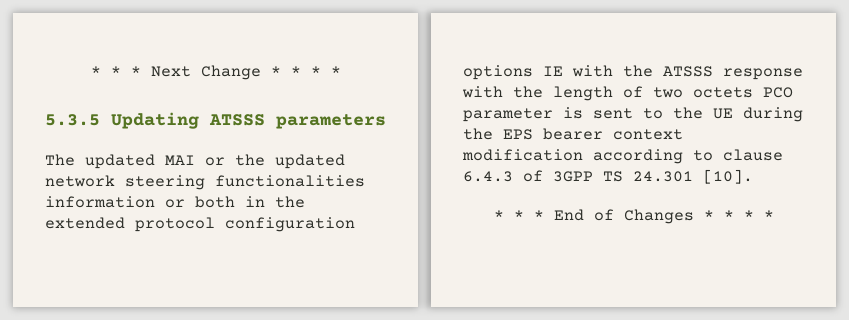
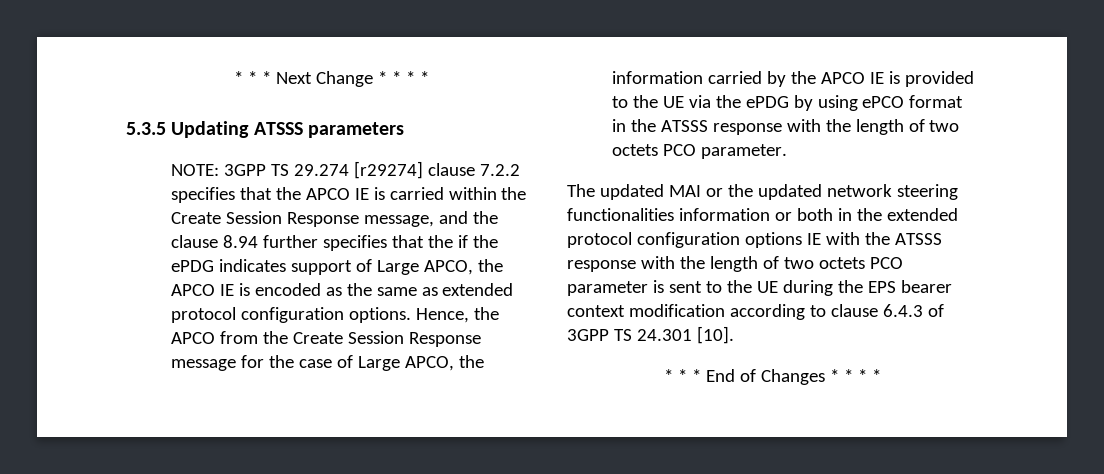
+ NOTE: 3GPP TS 29.274 [r29274] clause 7.2.2 specifies that the APCO IE is carried within the Create Session Response message, and the clause 8.94 further specifies that the if the ePDG indicates support of Large APCO, the APCO IE is encoded as the same as extended protocol configuration options. Hence, the APCO from the Create Session Response message for the case of Large APCO, the information carried by the APCO IE is provided to the UE via the ePDG by using ePCO format in the ATSSS response with the length of two octets PCO parameter.

